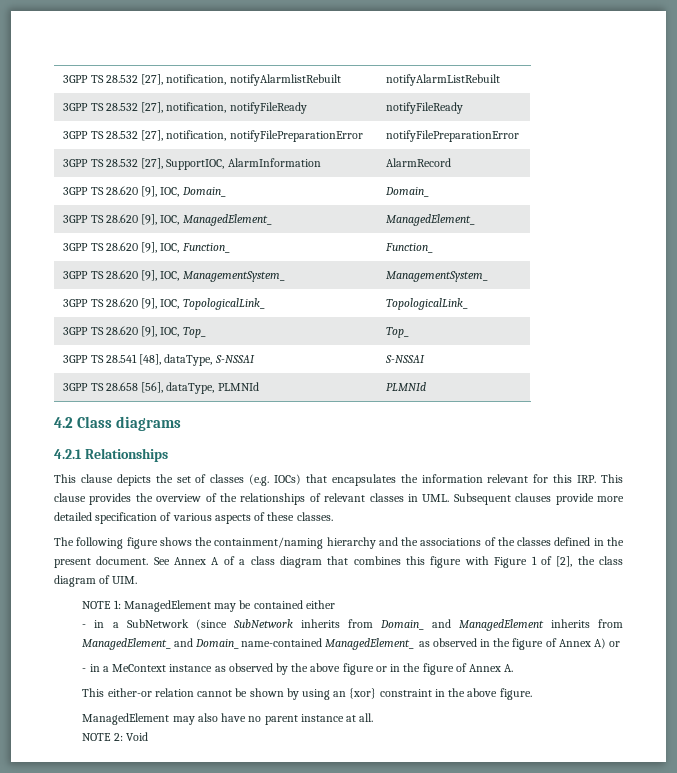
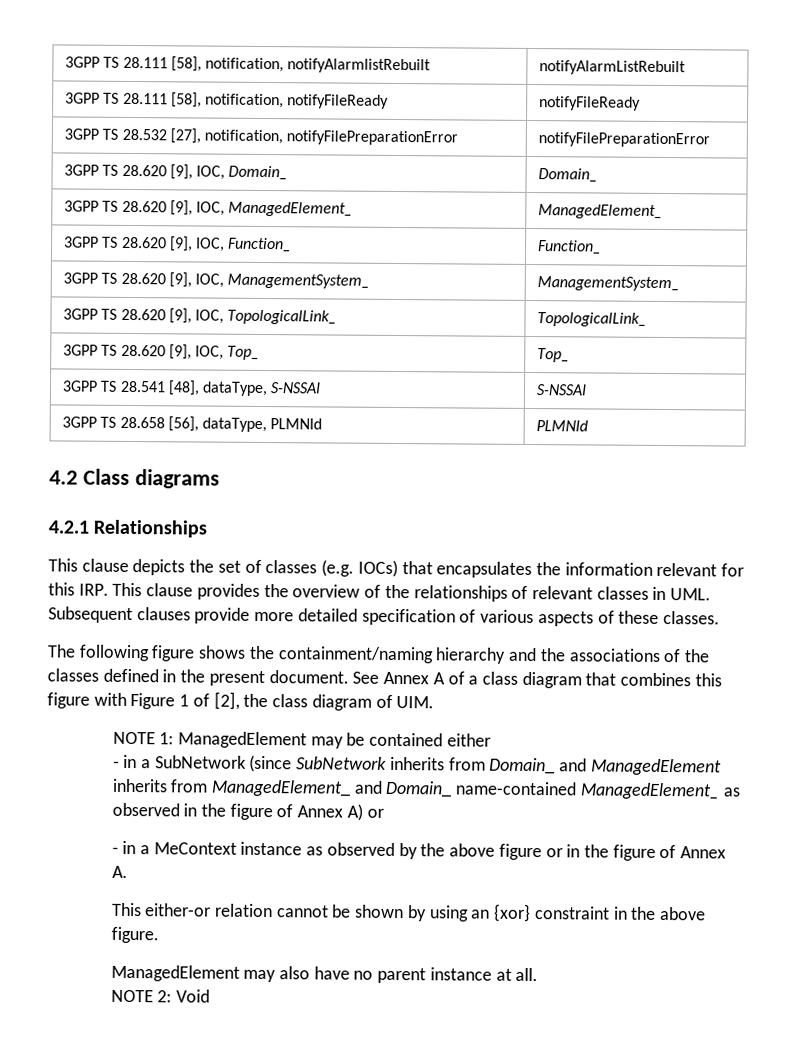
- 3GPP TS 28.532 [27], notification, notifyAlarmlistRebuilt | notifyAlarmListRebuilt
+ 3GPP TS 28.111 [58], notification, notifyAlarmlistRebuilt | notifyAlarmListRebuilt
- 3GPP TS 28.532 [27], notification, notifyFileReady | notifyFileReady
+ 3GPP TS 28.111 [58], notification, notifyFileReady | notifyFileReady
- 3GPP TS 28.532 [27], SupportIOC, AlarmInformation | AlarmRecord

